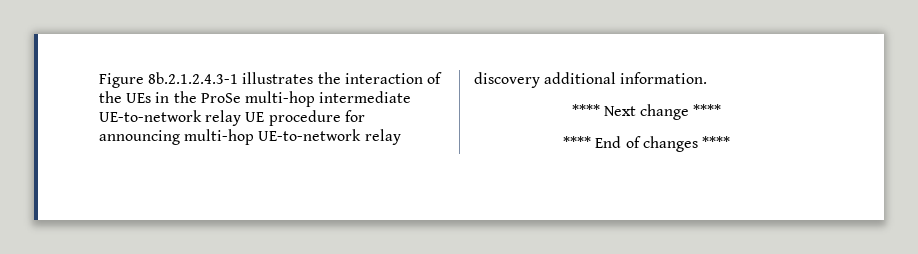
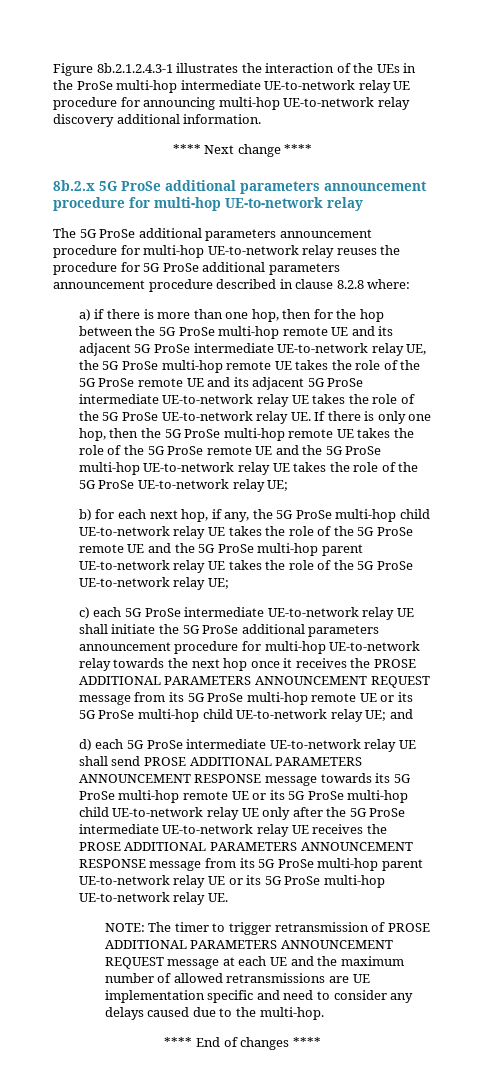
+ 8b.2.x 5G ProSe additional parameters announcement procedure for multi-hop UE-to-network relay
+ The 5G ProSe additional parameters announcement procedure for multi-hop UE-to-network relay reuses the procedure for 5G ProSe additional parameters announcement procedure described in clause 8.2.8 where:
+ a) if there is more than one hop, then for the hop between the 5G ProSe multi-hop remote UE and its adjacent 5G ProSe intermediate UE-to-network relay UE, the 5G ProSe multi-hop remote UE takes the role of the 5G ProSe remote UE and its adjacent 5G ProSe intermediate UE-to-network relay UE takes the role of the 5G ProSe UE-to-network relay UE. If there is only one hop, then the 5G ProSe multi-hop remote UE takes the role of the 5G ProSe remote UE and the 5G ProSe multi-hop UE-to-network relay UE takes the role of the 5G ProSe UE-to-network relay UE;
+ b) for each next hop, if any, the 5G ProSe multi-hop child UE-to-network relay UE takes the role of the 5G ProSe remote UE and the 5G ProSe multi-hop parent UE-to-network relay UE takes the role of the 5G ProSe UE-to-network relay UE;
+ c) each 5G ProSe intermediate UE-to-network relay UE shall initiate the 5G ProSe additional parameters announcement procedure for multi-hop UE-to-network relay towards the next hop once it receives the PROSE ADDITIONAL PARAMETERS ANNOUNCEMENT REQUEST message from its 5G ProSe multi-hop remote UE or its 5G ProSe multi-hop child UE-to-network relay UE; and
+ d) each 5G ProSe intermediate UE-to-network relay UE shall send PROSE ADDITIONAL PARAMETERS ANNOUNCEMENT RESPONSE message towards its 5G ProSe multi-hop remote UE or its 5G ProSe multi-hop child UE-to-network relay UE only after the 5G ProSe intermediate UE-to-network relay UE receives the PROSE ADDITIONAL PARAMETERS ANNOUNCEMENT RESPONSE message from its 5G ProSe multi-hop parent UE-to-network relay UE or its 5G ProSe multi-hop UE-to-network relay UE.
+ NOTE: The timer to trigger retransmission of PROSE ADDITIONAL PARAMETERS ANNOUNCEMENT REQUEST message at each UE and the maximum number of allowed retransmissions are UE implementation specific and need to consider any delays caused due to the multi-hop.

